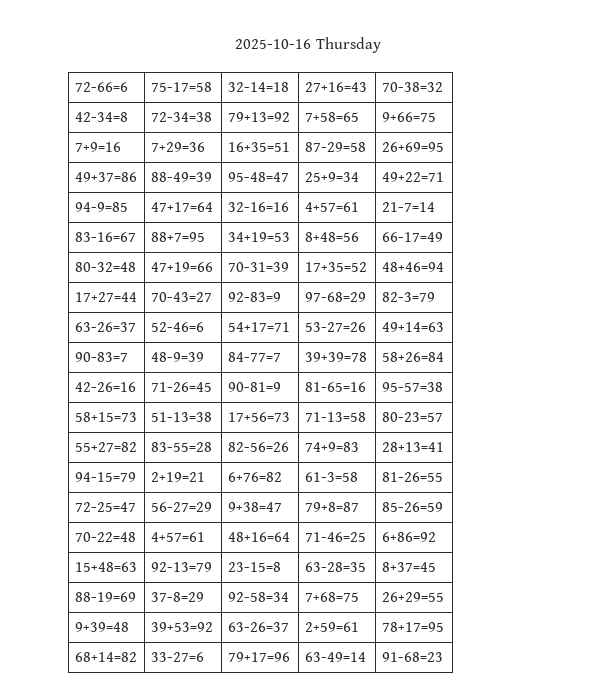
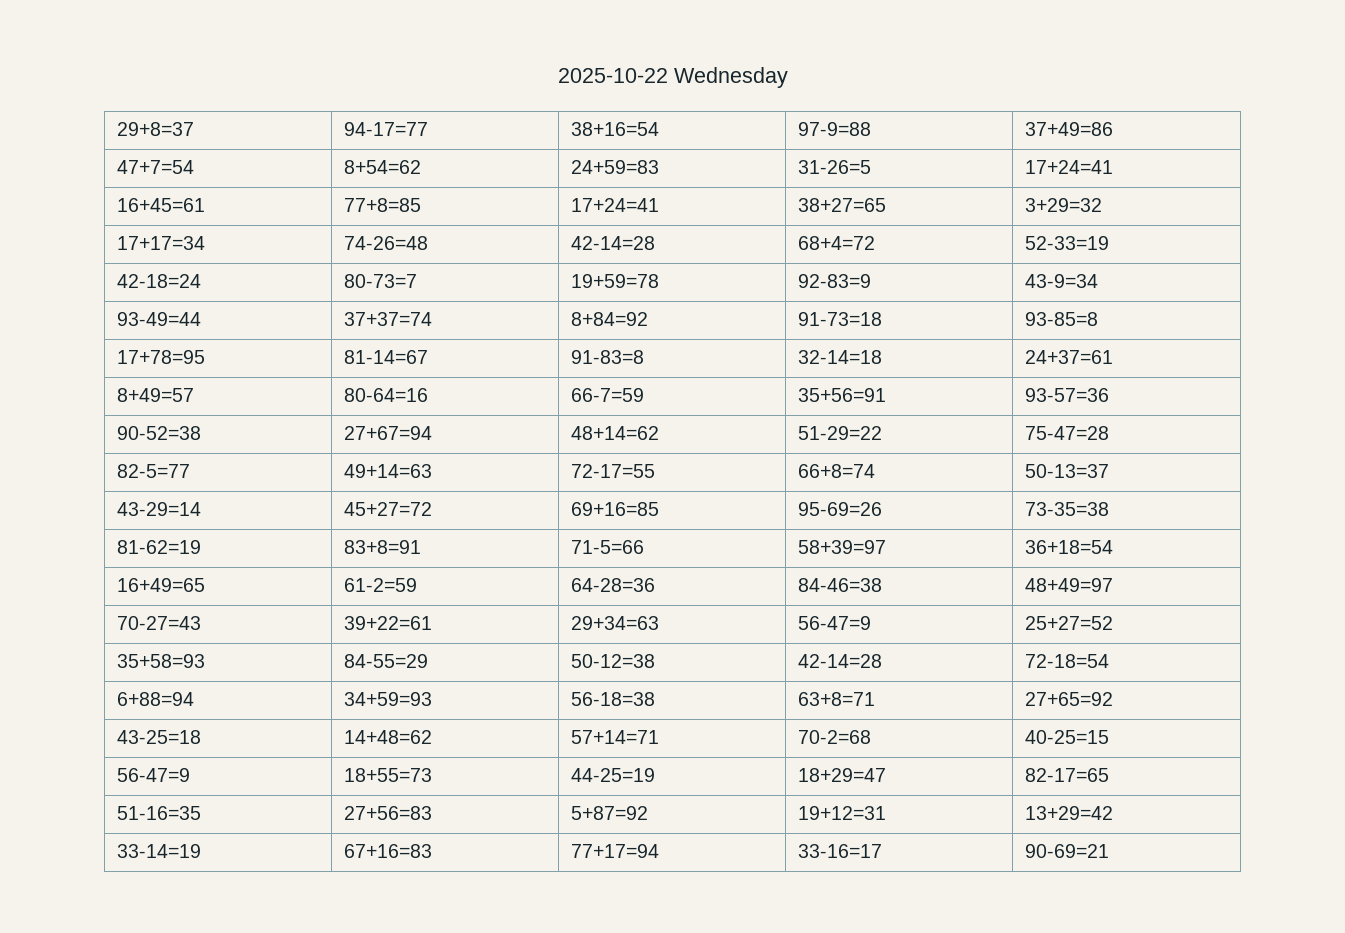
- 2025-10-16 Thursday
- 72-66=6 | 75-17=58 | 32-14=18 | 27+16=43 | 70-38=32
- 42-34=8 | 72-34=38 | 79+13=92 | 7+58=65 | 9+66=75
- 7+9=16 | 7+29=36 | 16+35=51 | 87-29=58 | 26+69=95
- 49+37=86 | 88-49=39 | 95-48=47 | 25+9=34 | 49+22=71
- 94-9=85 | 47+17=64 | 32-16=16 | 4+57=61 | 21-7=14
- 83-16=67 | 88+7=95 | 34+19=53 | 8+48=56 | 66-17=49
- 80-32=48 | 47+19=66 | 70-31=39 | 17+35=52 | 48+46=94
- 17+27=44 | 70-43=27 | 92-83=9 | 97-68=29 | 82-3=79
- 63-26=37 | 52-46=6 | 54+17=71 | 53-27=26 | 49+14=63
- 90-83=7 | 48-9=39 | 84-77=7 | 39+39=78 | 58+26=84
- 42-26=16 | 71-26=45 | 90-81=9 | 81-65=16 | 95-57=38
- 58+15=73 | 51-13=38 | 17+56=73 | 71-13=58 | 80-23=57
- 55+27=82 | 83-55=28 | 82-56=26 | 74+9=83 | 28+13=41
- 94-15=79 | 2+19=21 | 6+76=82 | 61-3=58 | 81-26=55
- 72-25=47 | 56-27=29 | 9+38=47 | 79+8=87 | 85-26=59
- 70-22=48 | 4+57=61 | 48+16=64 | 71-46=25 | 6+86=92
- 15+48=63 | 92-13=79 | 23-15=8 | 63-28=35 | 8+37=45
- 88-19=69 | 37-8=29 | 92-58=34 | 7+68=75 | 26+29=55
- 9+39=48 | 39+53=92 | 63-26=37 | 2+59=61 | 78+17=95
- 68+14=82 | 33-27=6 | 79+17=96 | 63-49=14 | 91-68=23
+ 2025-10-22 Wednesday
+ 29+8=37 | 94-17=77 | 38+16=54 | 97-9=88 | 37+49=86
+ 47+7=54 | 8+54=62 | 24+59=83 | 31-26=5 | 17+24=41
+ 16+45=61 | 77+8=85 | 17+24=41 | 38+27=65 | 3+29=32
+ 17+17=34 | 74-26=48 | 42-14=28 | 68+4=72 | 52-33=19
+ 42-18=24 | 80-73=7 | 19+59=78 | 92-83=9 | 43-9=34
+ 93-49=44 | 37+37=74 | 8+84=92 | 91-73=18 | 93-85=8
+ 17+78=95 | 81-14=67 | 91-83=8 | 32-14=18 | 24+37=61
+ 8+49=57 | 80-64=16 | 66-7=59 | 35+56=91 | 93-57=36
+ 90-52=38 | 27+67=94 | 48+14=62 | 51-29=22 | 75-47=28
+ 82-5=77 | 49+14=63 | 72-17=55 | 66+8=74 | 50-13=37
+ 43-29=14 | 45+27=72 | 69+16=85 | 95-69=26 | 73-35=38
+ 81-62=19 | 83+8=91 | 71-5=66 | 58+39=97 | 36+18=54
+ 16+49=65 | 61-2=59 | 64-28=36 | 84-46=38 | 48+49=97
+ 70-27=43 | 39+22=61 | 29+34=63 | 56-47=9 | 25+27=52
+ 35+58=93 | 84-55=29 | 50-12=38 | 42-14=28 | 72-18=54
+ 6+88=94 | 34+59=93 | 56-18=38 | 63+8=71 | 27+65=92
+ 43-25=18 | 14+48=62 | 57+14=71 | 70-2=68 | 40-25=15
+ 56-47=9 | 18+55=73 | 44-25=19 | 18+29=47 | 82-17=65
+ 51-16=35 | 27+56=83 | 5+87=92 | 19+12=31 | 13+29=42
+ 33-14=19 | 67+16=83 | 77+17=94 | 33-16=17 | 90-69=21

